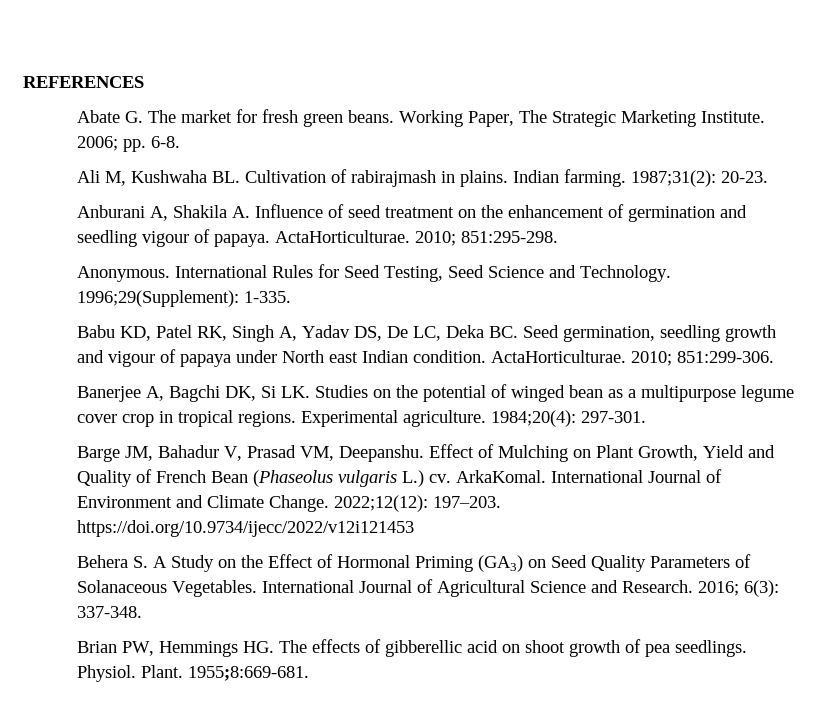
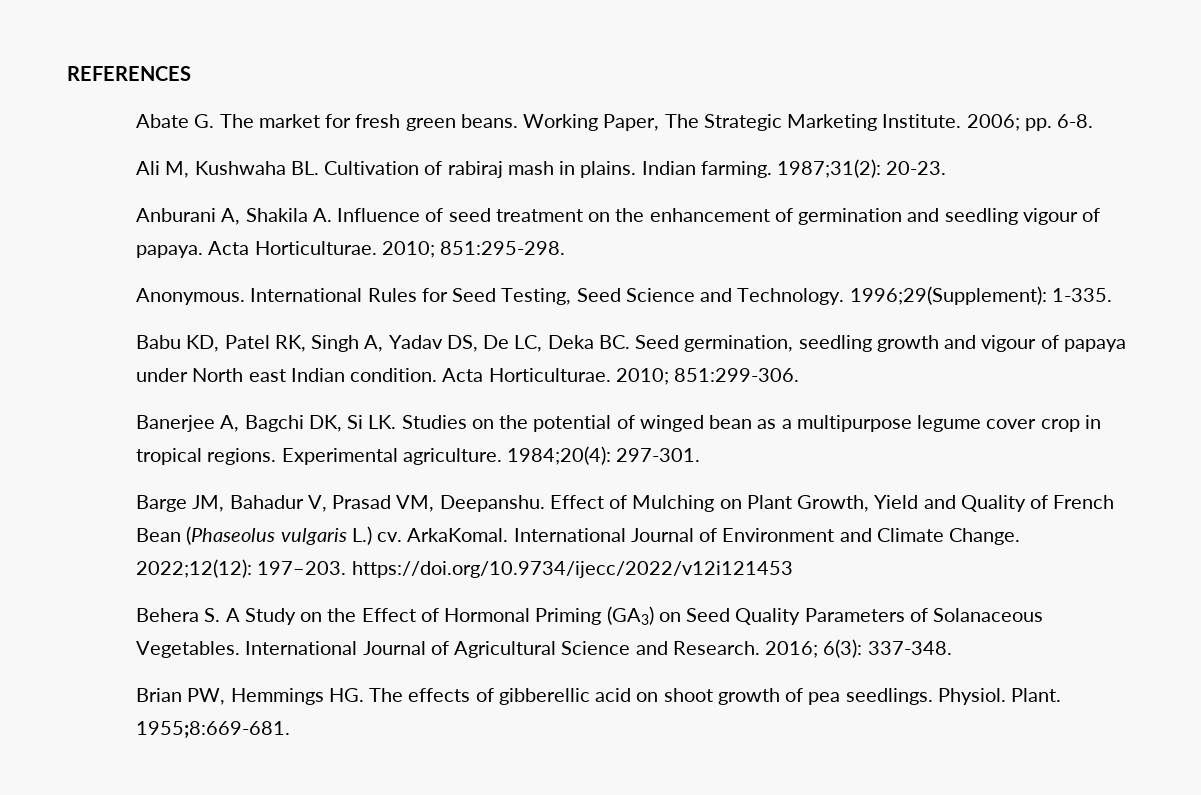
- Ali M, Kushwaha BL. Cultivation of rabirajmash in plains.
+ Ali M, Kushwaha BL. Cultivation of rabiraj mash in plains.
- Anburani A, Shakila A. Influence of seed treatment on the enhancement of germination and seedling vigour of papaya. ActaHorticulturae.
+ Anburani A, Shakila A. Influence of seed treatment on the enhancement of germination and seedling vigour of papaya. Acta Horticulturae.
- Babu KD, Patel RK, Singh A, Yadav DS, De LC, Deka BC. Seed germination, seedling growth and vigour of papaya under North east Indian condition. ActaHorticulturae.
+ Babu KD, Patel RK, Singh A, Yadav DS, De LC, Deka BC. Seed germination, seedling growth and vigour of papaya under North east Indian condition. Acta Horticulturae.

